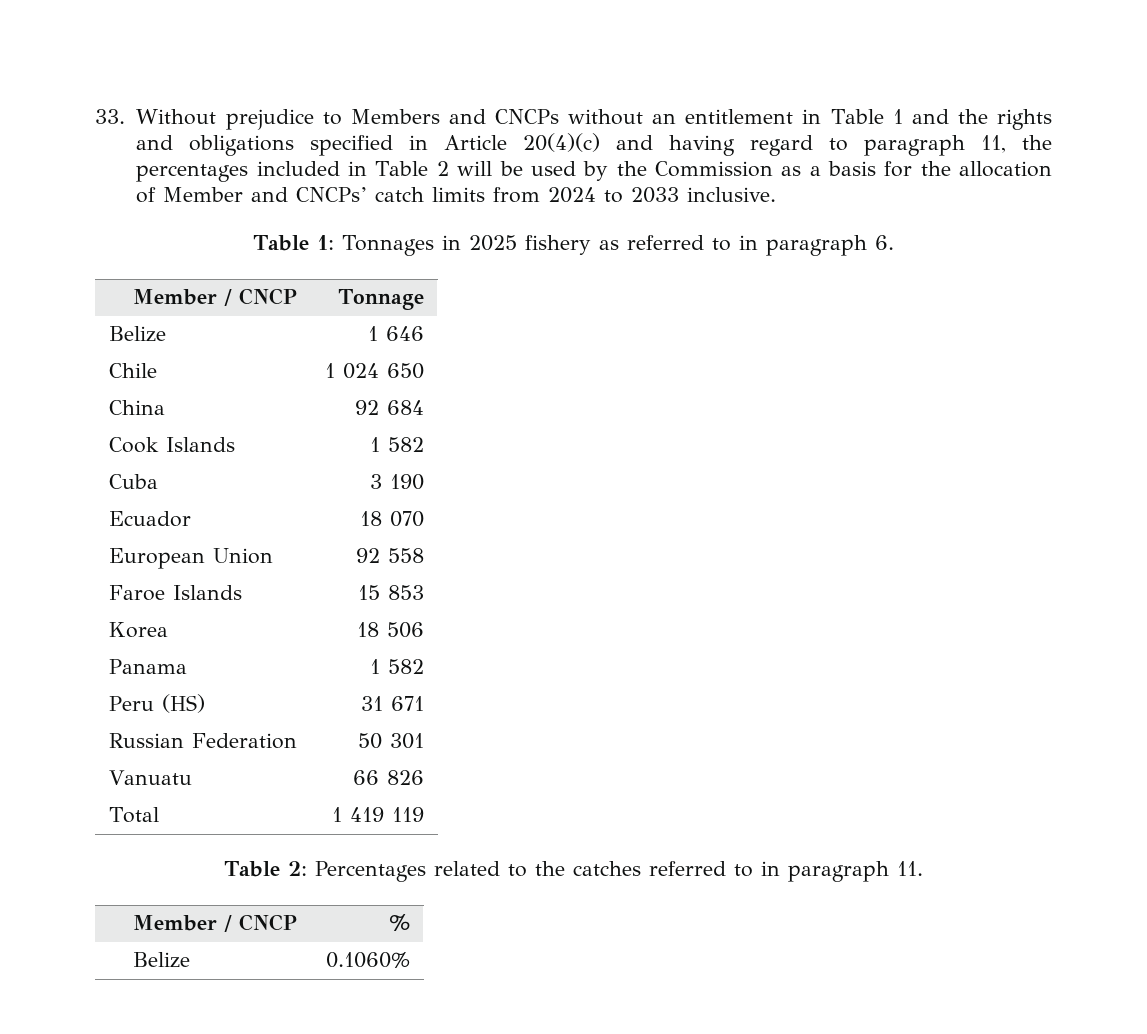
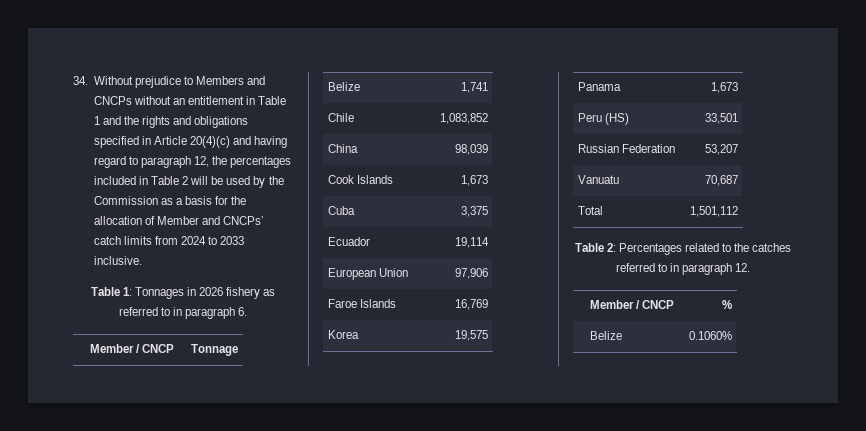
- 33. Without prejudice to Members and CNCPs without an entitlement in Table 1 and the rights and obligations specified in Article 20(4)(c) and having regard to paragraph 11, the percentages included in Table 2 will be used by the Commission as a basis for the allocation of Member and CNCPs’ catch limits from 2024 to 2033 inclusive.
+ 34. Without prejudice to Members and CNCPs without an entitlement in Table 1 and the rights and obligations specified in Article 20(4)(c) and having regard to paragraph 12, the percentages included in Table 2 will be used by the Commission as a basis for the allocation of Member and CNCPs’ catch limits from 2024 to 2033 inclusive.
- Table 1: Tonnages in 2025 fishery as referred to in paragraph 6.
+ Table 1: Tonnages in 2026 fishery as referred to in paragraph 6.
- Belize | 1 646
+ Belize | 1,741
- Chile | 1 024 650
+ Chile | 1,083,852
- China | 92 684
+ China | 98,039
- Cook Islands | 1 582
+ Cook Islands | 1,673
- Cuba | 3 190
+ Cuba | 3,375
- Ecuador | 18 070
+ Ecuador | 19,114
- European Union | 92 558
+ European Union | 97,906
- Faroe Islands | 15 853
+ Faroe Islands | 16,769
- Korea | 18 506
+ Korea | 19,575
- Panama | 1 582
+ Panama | 1,673
- Peru (HS) | 31 671
+ Peru (HS) | 33,501
- Russian Federation | 50 301
+ Russian Federation | 53,207
- Vanuatu | 66 826
+ Vanuatu | 70,687
- Total | 1 419 119
+ Total | 1,501,112
- Table 2: Percentages related to the catches referred to in paragraph 11.
+ Table 2: Percentages related to the catches referred to in paragraph 12.

